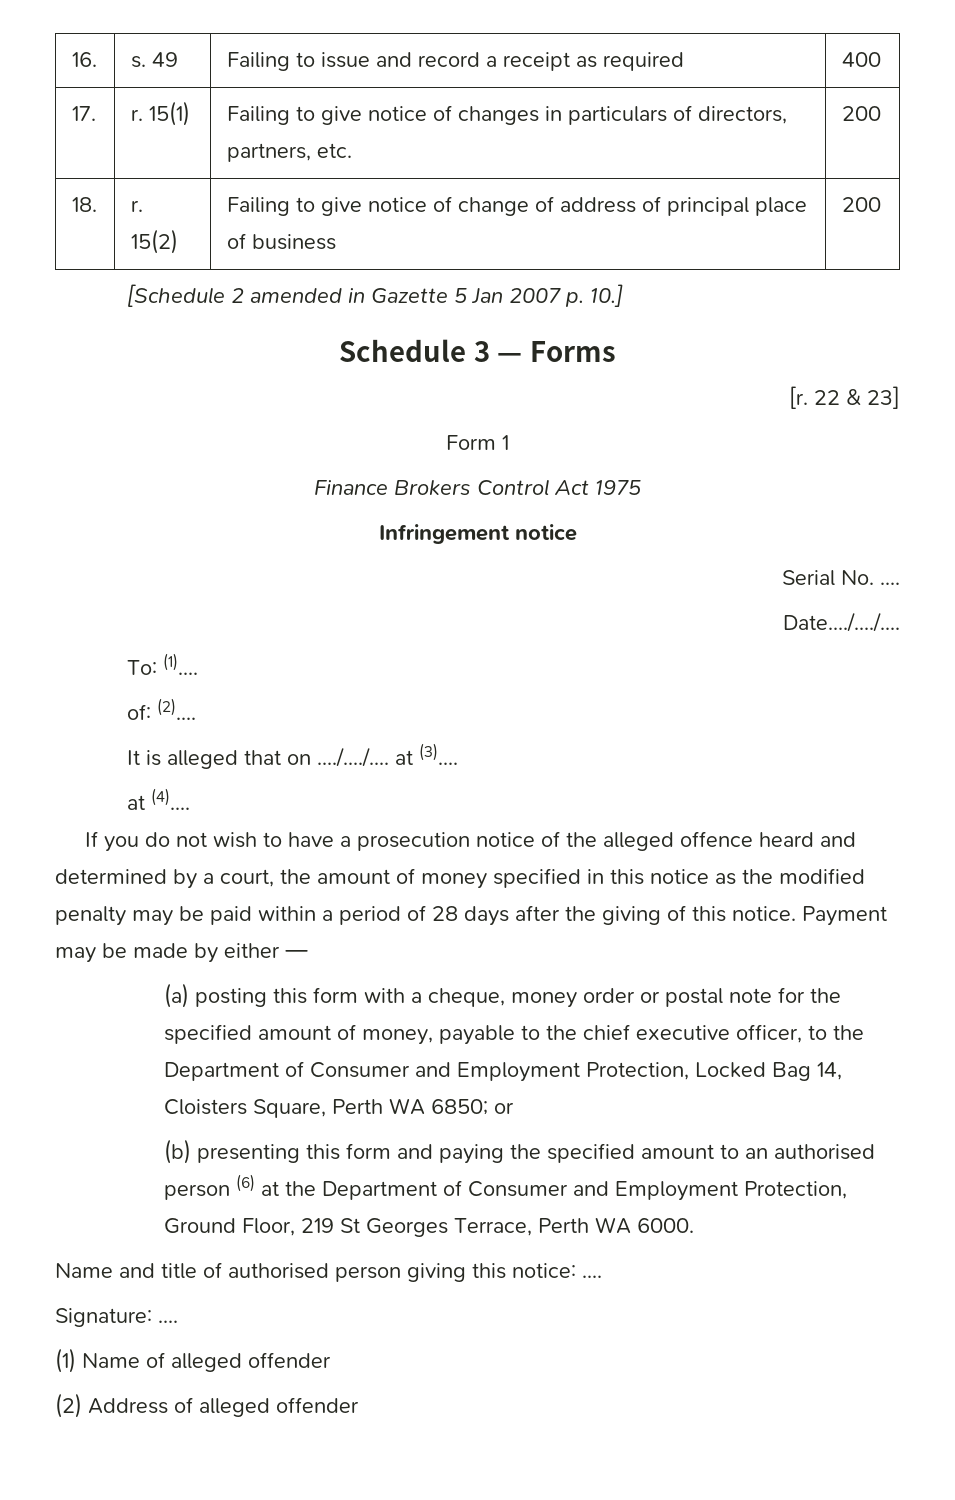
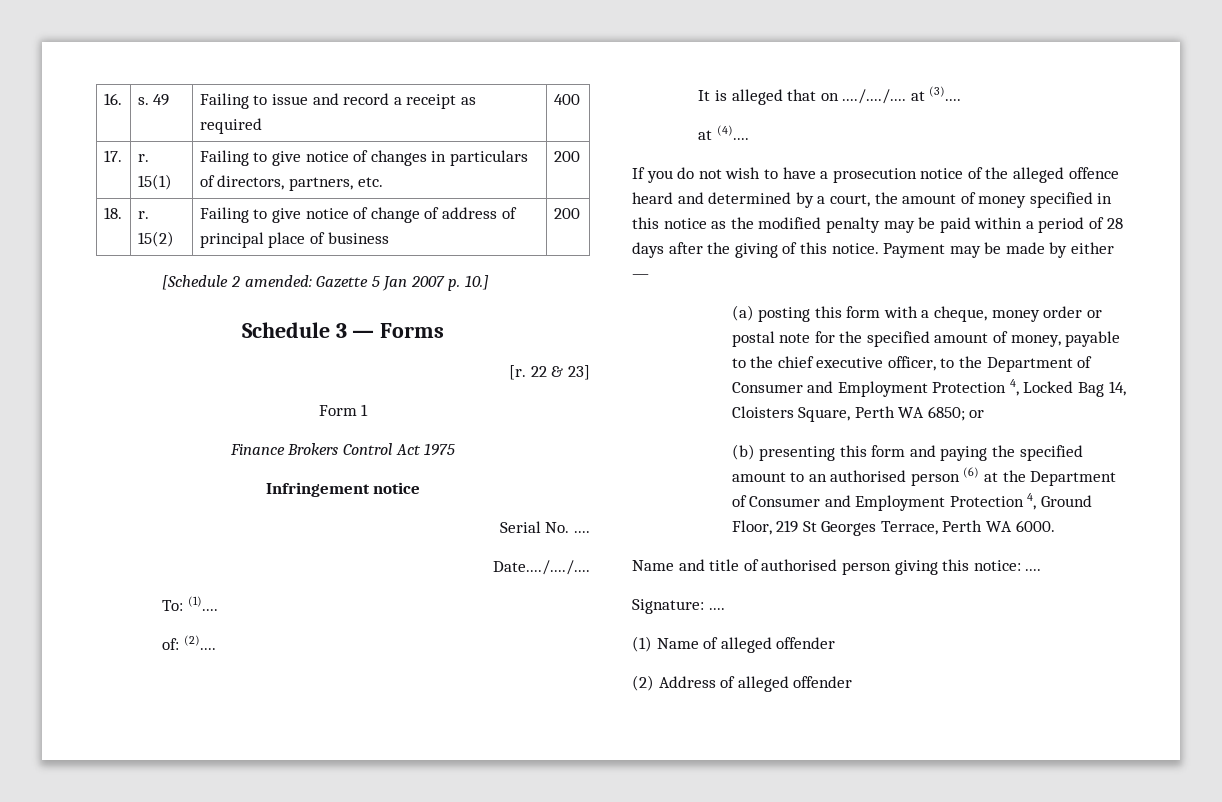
- [Schedule 2 amended in Gazette 5 Jan 2007 p. 10.]
+ [Schedule 2 amended: Gazette 5 Jan 2007 p. 10.]
- (a) posting this form with a cheque, money order or postal note for the specified amount of money, payable to the chief executive officer, to the Department of Consumer and Employment Protection, Locked Bag 14, Cloisters Square, Perth WA 6850; or
+ (a) posting this form with a cheque, money order or postal note for the specified amount of money, payable to the chief executive officer, to the Department of Consumer and Employment Protection 4, Locked Bag 14, Cloisters Square, Perth WA 6850; or
- (b) presenting this form and paying the specified amount to an authorised person (6) at the Department of Consumer and Employment Protection, Ground Floor, 219 St Georges Terrace, Perth WA 6000.
+ (b) presenting this form and paying the specified amount to an authorised person (6) at the Department of Consumer and Employment Protection 4, Ground Floor, 219 St Georges Terrace, Perth WA 6000.

